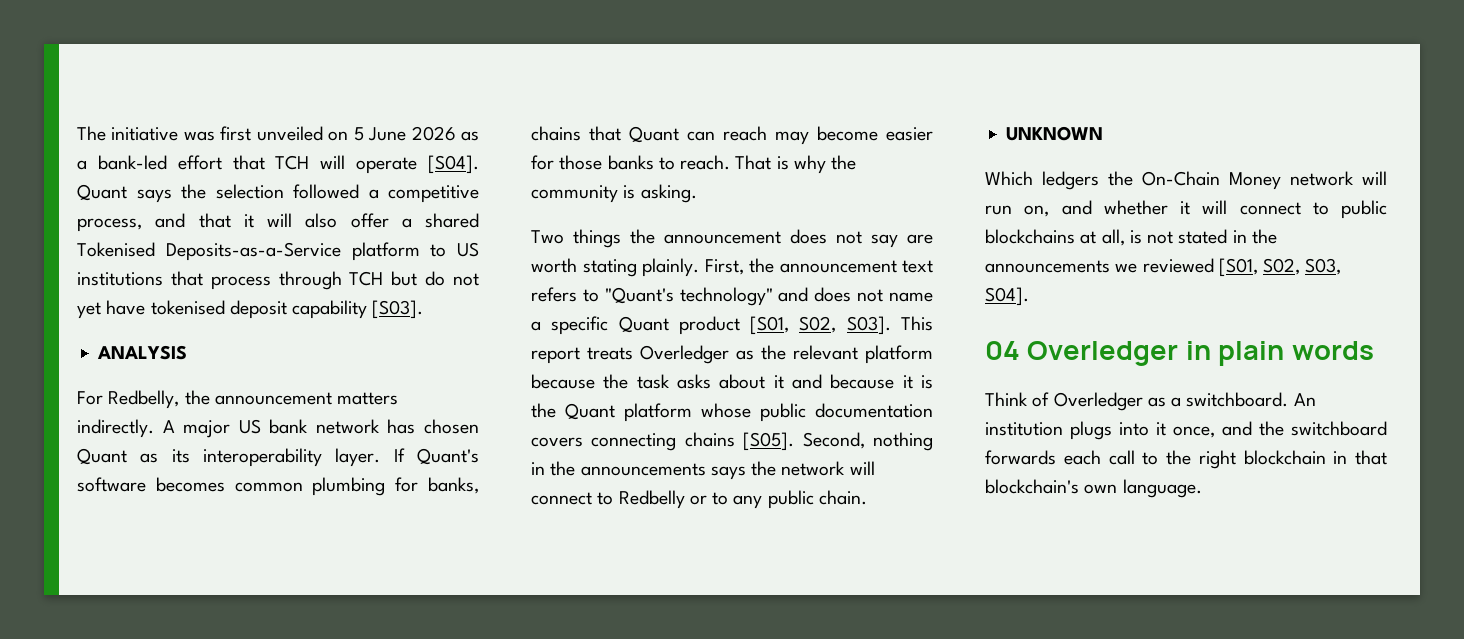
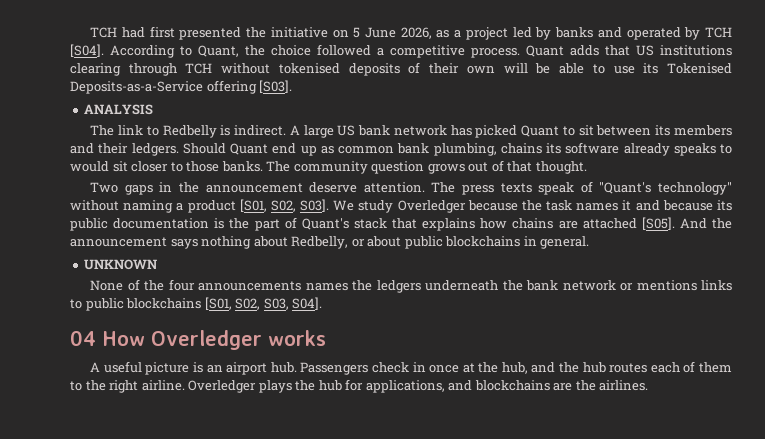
- The initiative was first unveiled on 5 June 2026 as a bank-led effort that TCH will operate [S04]. Quant says the selection followed a competitive process, and that it will also offer a shared Tokenised Deposits-as-a-Service platform to US institutions that process through TCH but do not yet have tokenised deposit capability [S03].
+ TCH had first presented the initiative on 5 June 2026, as a project led by banks and operated by TCH [S04]. According to Quant, the choice followed a competitive process. Quant adds that US institutions clearing through TCH without tokenised deposits of their own will be able to use its Tokenised Deposits-as-a-Service offering [S03].
  ANALYSIS
- For Redbelly, the announcement matters indirectly. A major US bank network has chosen Quant as its interoperability layer. If Quant's software becomes common plumbing for banks, chains that Quant can reach may become easier for those banks to reach. That is why the community is asking.
- Two things the announcement does not say are worth stating plainly. First, the announcement text refers to "Quant's technology" and does not name a specific Quant product [S01, S02, S03]. This report treats Overledger as the relevant platform because the task asks about it and because it is the Quant platform whose public documentation covers connecting chains [S05]. Second, nothing in the announcements says the network will connect to Redbelly or to any public chain.
+ The link to Redbelly is indirect. A large US bank network has picked Quant to sit between its members and their ledgers. Should Quant end up as common bank plumbing, chains its software already speaks to would sit closer to those banks. The community question grows out of that thought.
+ Two gaps in the announcement deserve attention. The press texts speak of "Quant's technology" without naming a product [S01, S02, S03]. We study Overledger because the task names it and because its public documentation is the part of Quant's stack that explains how chains are attached [S05]. And the announcement says nothing about Redbelly, or about public blockchains in general.
  UNKNOWN
- Which ledgers the On-Chain Money network will run on, and whether it will connect to public blockchains at all, is not stated in the announcements we reviewed [S01, S02, S03, S04].
+ None of the four announcements names the ledgers underneath the bank network or mentions links to public blockchains [S01, S02, S03, S04].
- 04 Overledger in plain words
- Think of Overledger as a switchboard. An institution plugs into it once, and the switchboard forwards each call to the right blockchain in that blockchain's own language.
+ 04 How Overledger works
+ A useful picture is an airport hub. Passengers check in once at the hub, and the hub routes each of them to the right airline. Overledger plays the hub for applications, and blockchains are the airlines.

